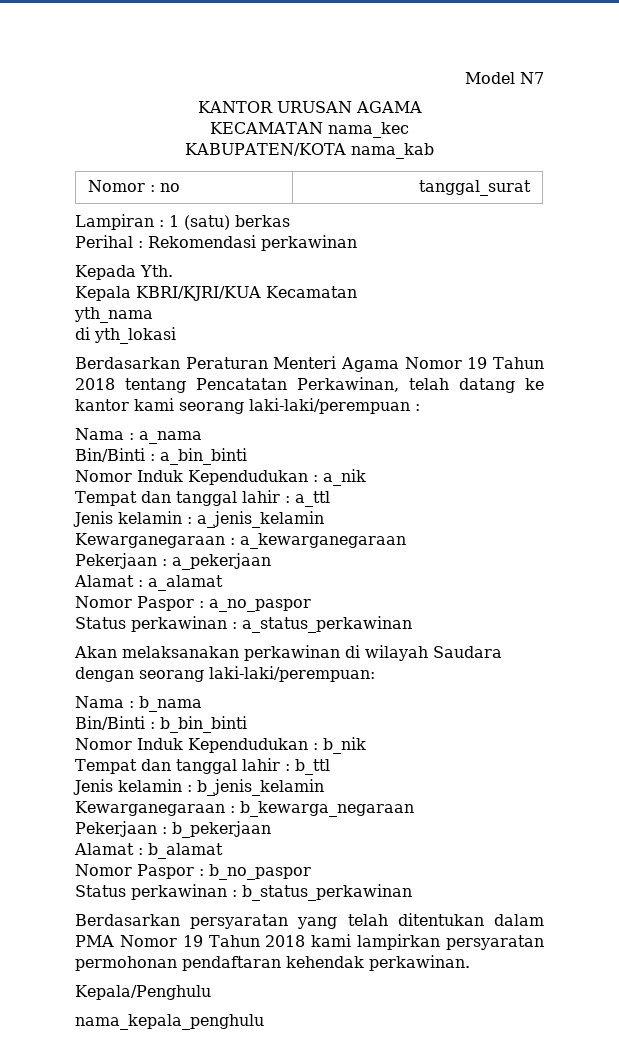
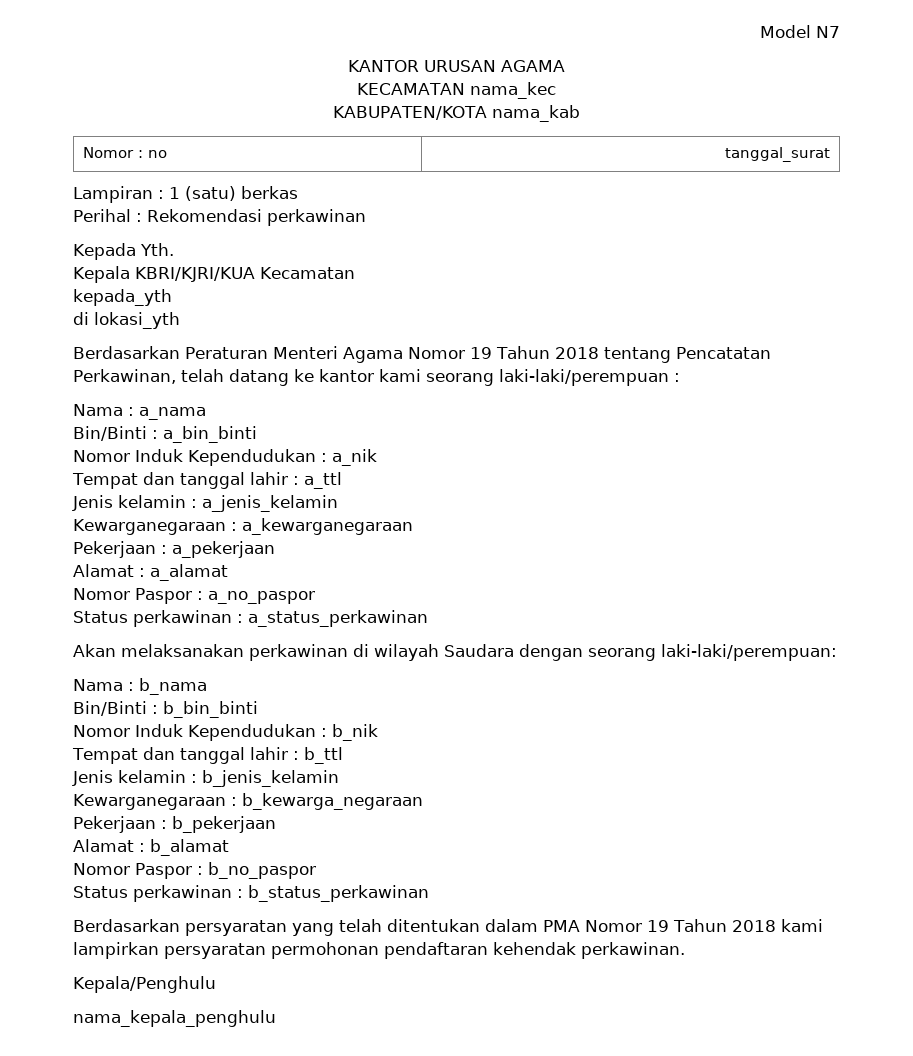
- yth_nama
- di yth_lokasi
+ kepada_yth
+ di lokasi_yth

